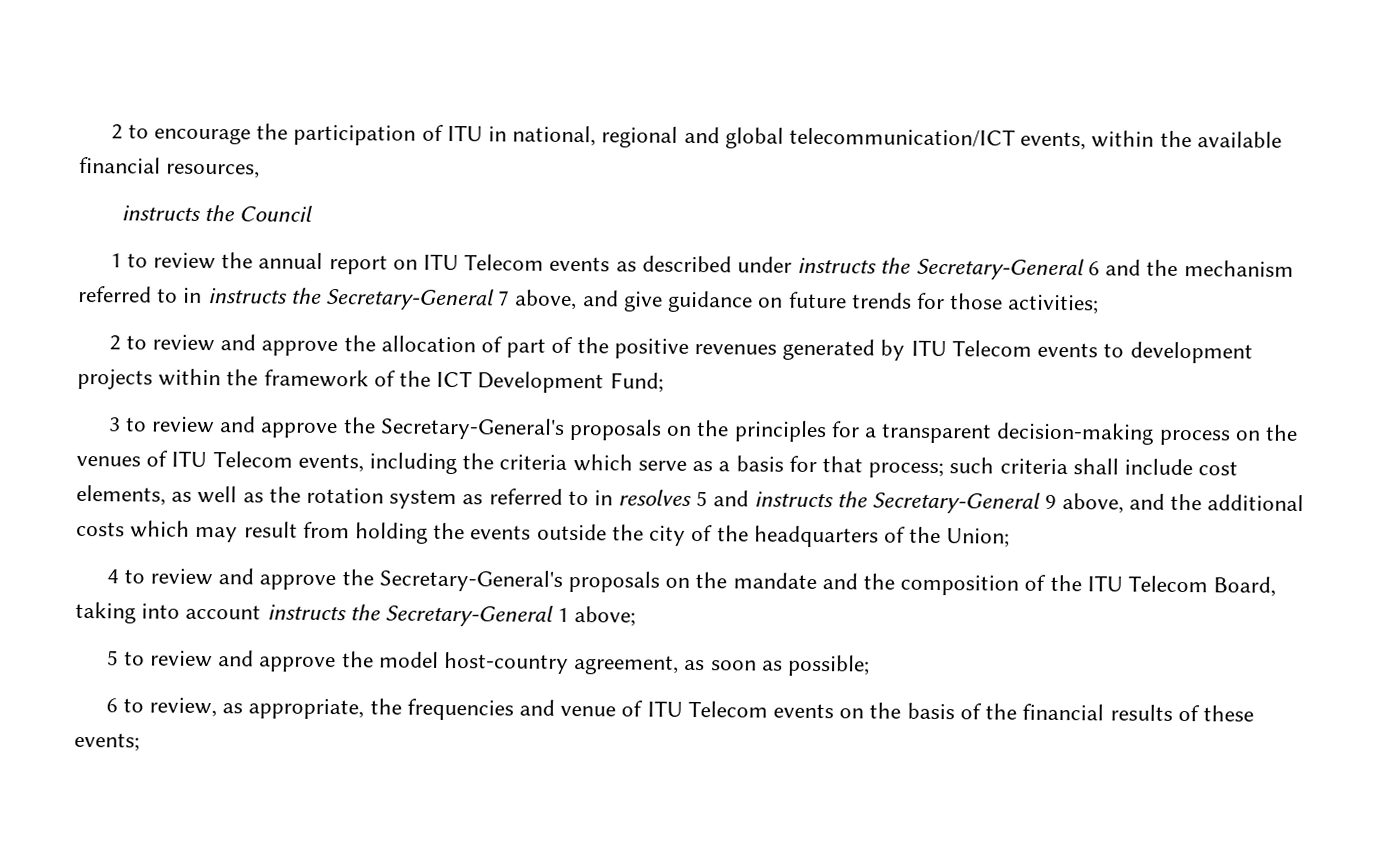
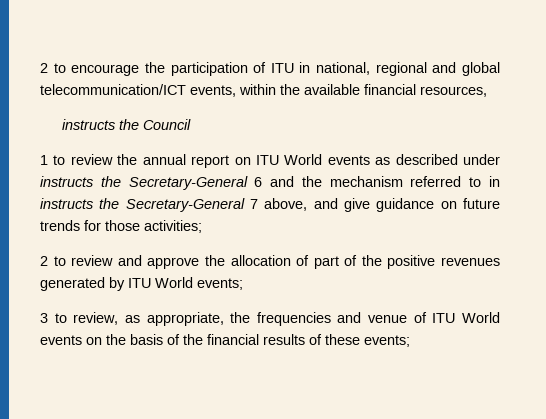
- 1 to review the annual report on ITU Telecom events as described under instructs the Secretary-General 6 and the mechanism referred to in instructs the Secretary-General 7 above, and give guidance on future trends for those activities;
+ 1 to review the annual report on ITU World events as described under instructs the Secretary-General 6 and the mechanism referred to in instructs the Secretary-General 7 above, and give guidance on future trends for those activities;
- 2 to review and approve the allocation of part of the positive revenues generated by ITU Telecom events to development projects within the framework of the ICT Development Fund;
- 3 to review and approve the Secretary-General's proposals on the principles for a transparent decision-making process on the venues of ITU Telecom events, including the criteria which serve as a basis for that process; such criteria shall include cost elements, as well as the rotation system as referred to in resolves 5 and instructs the Secretary-General 9 above, and the additional costs which may result from holding the events outside the city of the headquarters of the Union;
- 4 to review and approve the Secretary-General's proposals on the mandate and the composition of the ITU Telecom Board, taking into account instructs the Secretary-General 1 above;
- 5 to review and approve the model host-country agreement, as soon as possible;
- 6 to review, as appropriate, the frequencies and venue of ITU Telecom events on the basis of the financial results of these events;
+ 2 to review and approve the allocation of part of the positive revenues generated by ITU World events;
+ 3 to review, as appropriate, the frequencies and venue of ITU World events on the basis of the financial results of these events;

